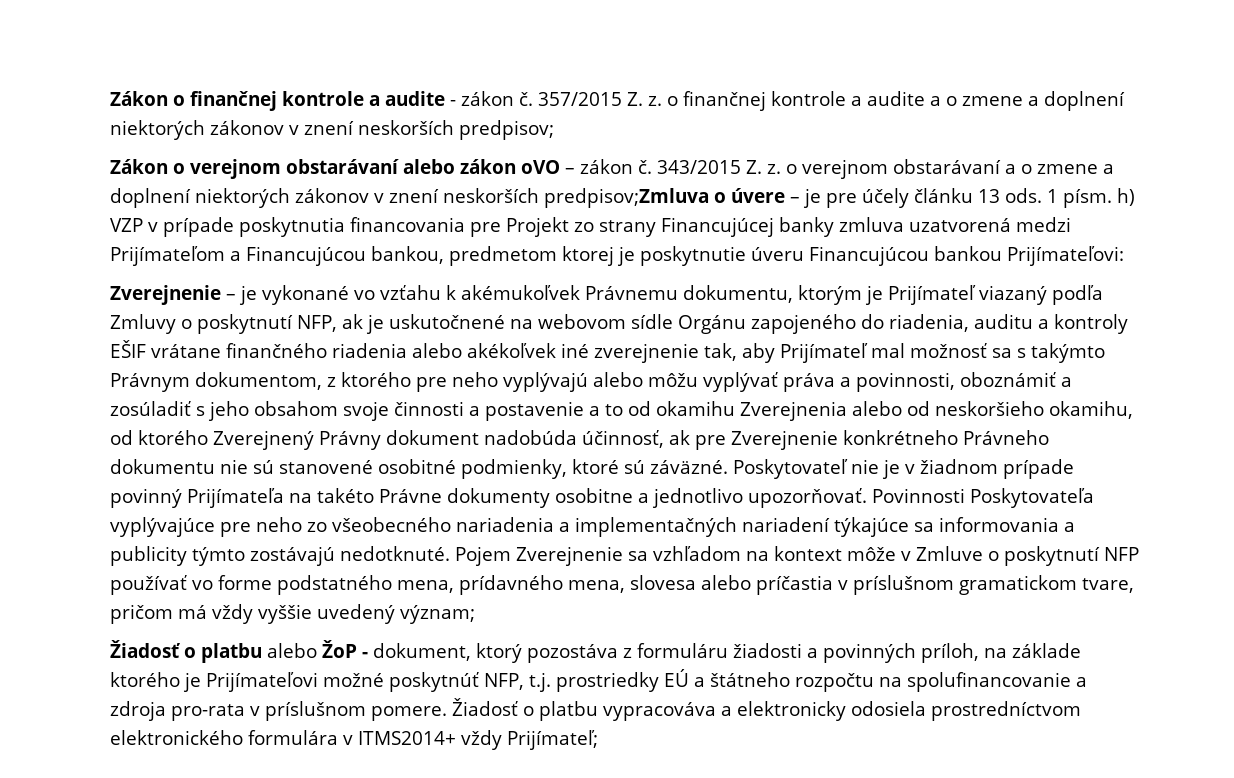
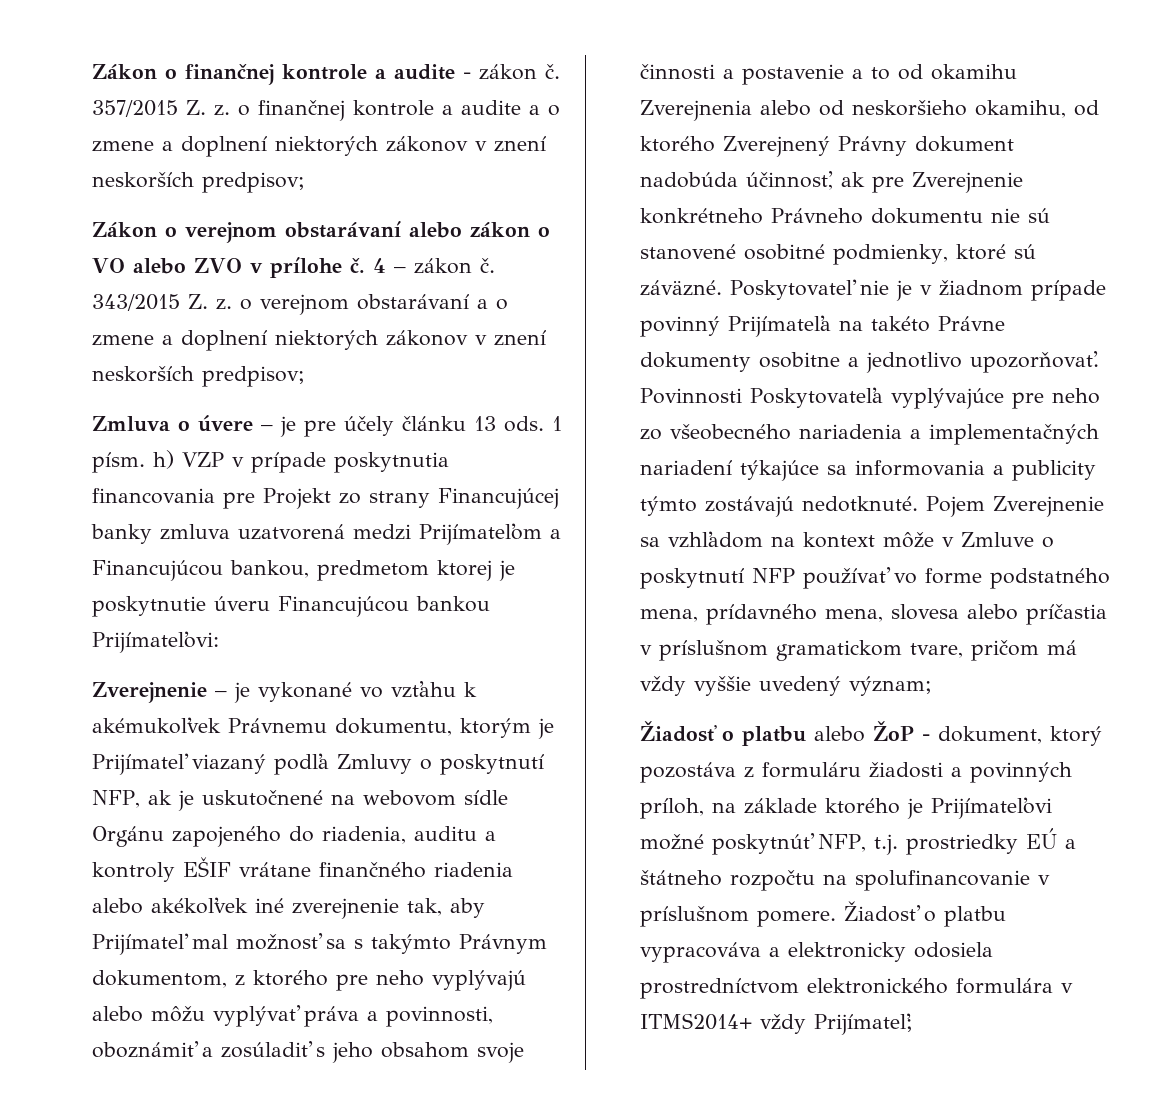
- Zákon o verejnom obstarávaní alebo zákon oVO – zákon č.
+ Zákon o verejnom obstarávaní alebo zákon o VO alebo ZVO v prílohe č. 4 – zákon č.
- 343/2015 Z. z. o verejnom obstarávaní a o zmene a doplnení niektorých zákonov v znení neskorších predpisov;Zmluva o úvere – je pre účely článku 13 ods.
+ 343/2015 Z. z. o verejnom obstarávaní a o zmene a doplnení niektorých zákonov v znení neskorších predpisov;
+ Zmluva o úvere – je pre účely článku 13 ods.
- Žiadosť o platbu alebo ŽoP - dokument, ktorý pozostáva z formuláru žiadosti a povinných príloh, na základe ktorého je Prijímateľovi možné poskytnúť NFP, t.j. prostriedky EÚ a štátneho rozpočtu na spolufinancovanie a zdroja pro-rata v príslušnom pomere.
+ Žiadosť o platbu alebo ŽoP - dokument, ktorý pozostáva z formuláru žiadosti a povinných príloh, na základe ktorého je Prijímateľovi možné poskytnúť NFP, t.j. prostriedky EÚ a štátneho rozpočtu na spolufinancovanie v príslušnom pomere.

